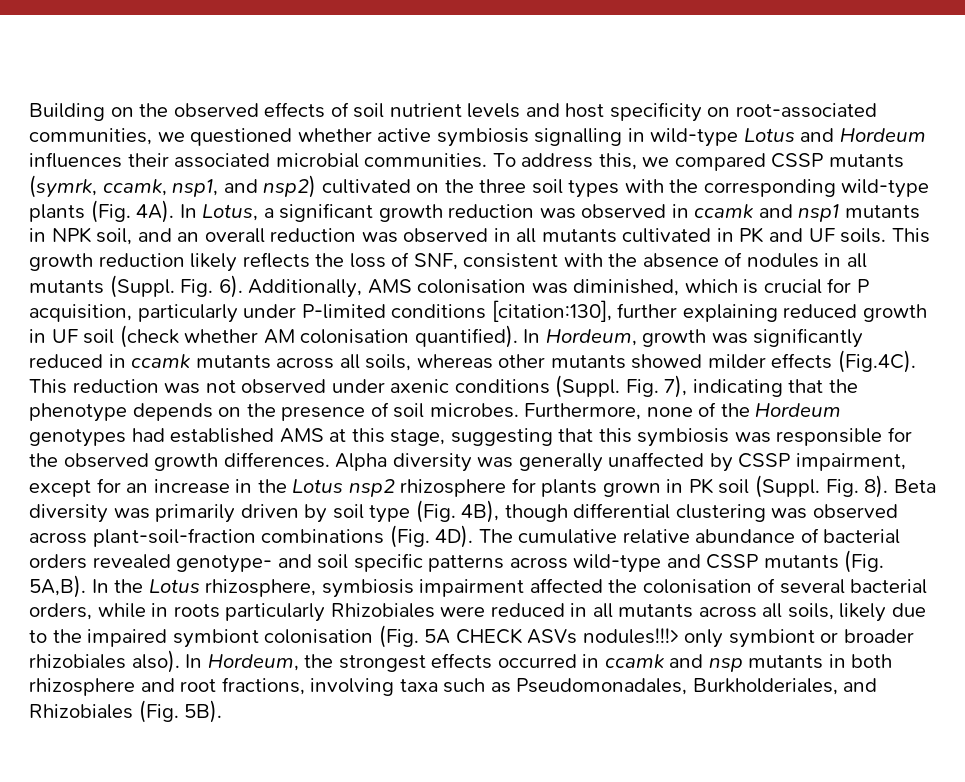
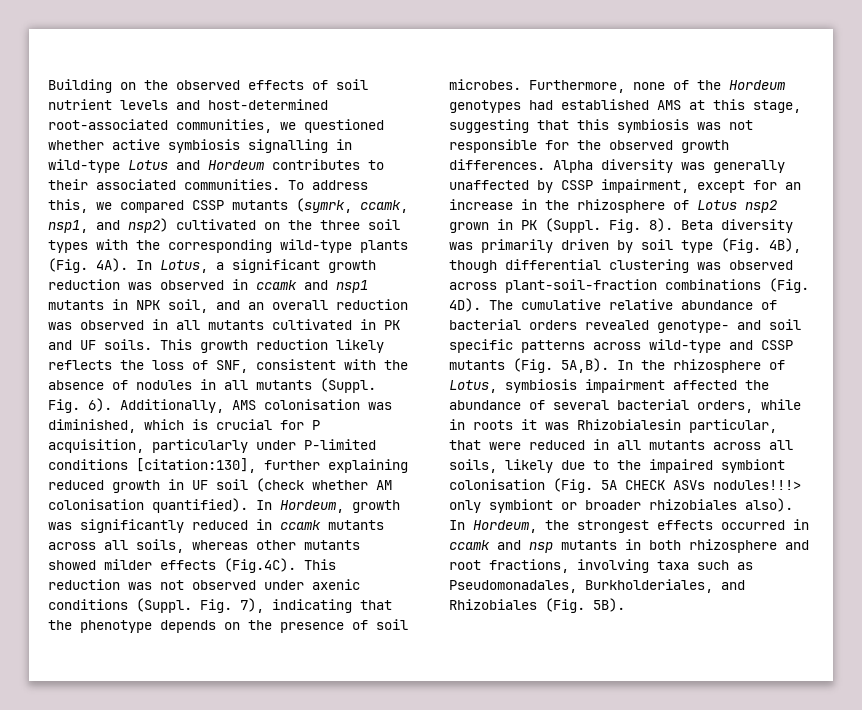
- Building on the observed effects of soil nutrient levels and host specificity on root-associated communities, we questioned whether active symbiosis signalling in wild-type Lotus and Hordeum influences their associated microbial communities.
+ Building on the observed effects of soil nutrient levels and host-determined root-associated communities, we questioned whether active symbiosis signalling in wild-type Lotus and Hordeum contributes to their associated communities.
- Furthermore, none of the Hordeum genotypes had established AMS at this stage, suggesting that this symbiosis was responsible for the observed growth differences.
+ Furthermore, none of the Hordeum genotypes had established AMS at this stage, suggesting that this symbiosis was not responsible for the observed growth differences.
- Alpha diversity was generally unaffected by CSSP impairment, except for an increase in the Lotus nsp2 rhizosphere for plants grown in PK soil (Suppl.
+ Alpha diversity was generally unaffected by CSSP impairment, except for an increase in the rhizosphere of Lotus nsp2 grown in PK (Suppl.
- In the Lotus rhizosphere, symbiosis impairment affected the colonisation of several bacterial orders, while in roots particularly Rhizobiales were reduced in all mutants across all soils, likely due to the impaired symbiont colonisation (Fig. 5A CHECK ASVs nodules!!!> only symbiont or broader rhizobiales also).
+ In the rhizosphere of Lotus, symbiosis impairment affected the abundance of several bacterial orders, while in roots it was Rhizobialesin particular, that were reduced in all mutants across all soils, likely due to the impaired symbiont colonisation (Fig. 5A CHECK ASVs nodules!!!> only symbiont or broader rhizobiales also).

